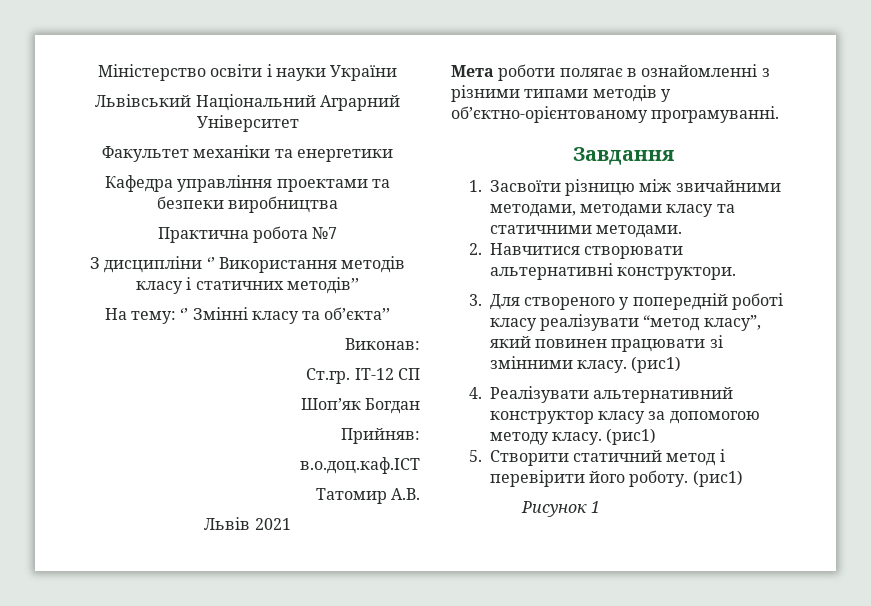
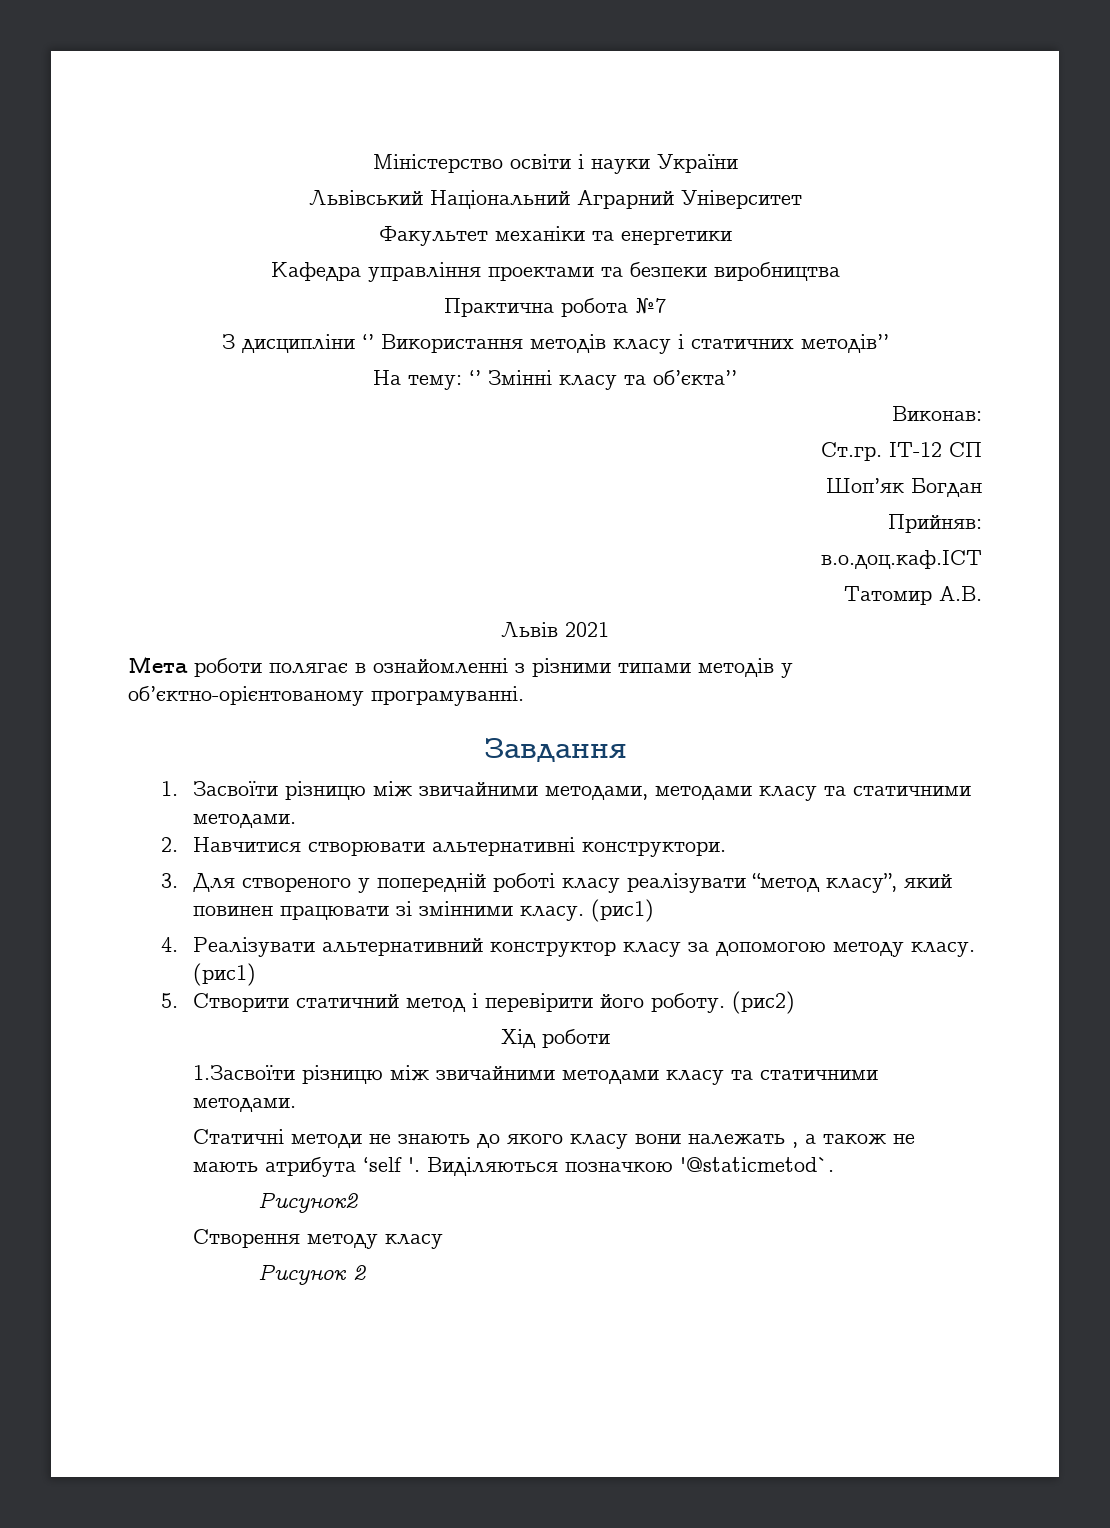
- 5. Створити статичний метод і перевірити його роботу. (рис1)
+ 5. Створити статичний метод і перевірити його роботу. (рис2)
+ Хід роботи
+ 1.Засвоїти різницю між звичайними методами класу та статичними методами.
+ Статичні методи не знають до якого класу вони належать , а також не мають атрибута ‘self '. Виділяються позначкою '@staticmetod`.
+ Рисунок2
+ Створення методу класу
- Рисунок 1
+ Рисунок 2

